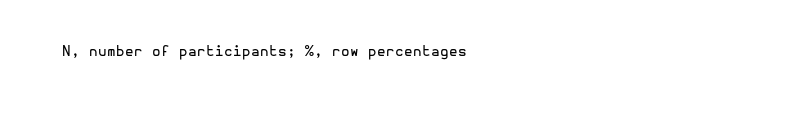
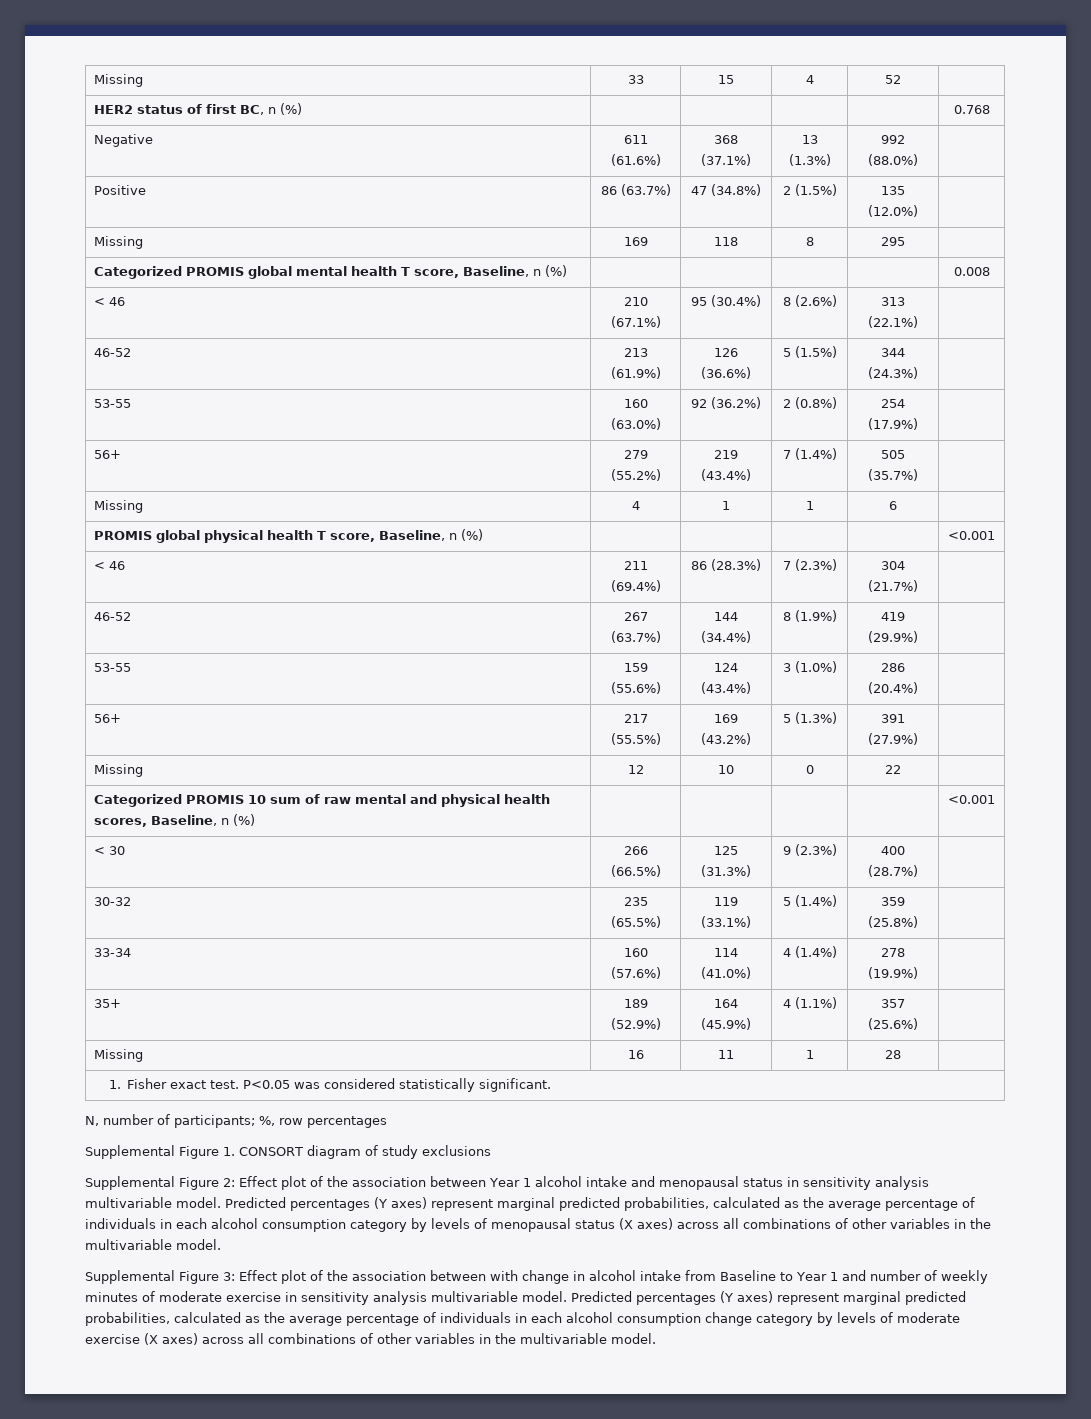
+ Missing | 33 | 15 | 4 | 52 |
+ HER2 status of first BC, n (%) | | | | | 0.768
+ Negative | 611 (61.6%) | 368 (37.1%) | 13 (1.3%) | 992 (88.0%) |
+ Positive | 86 (63.7%) | 47 (34.8%) | 2 (1.5%) | 135 (12.0%) |
+ Missing | 169 | 118 | 8 | 295 |
+ Categorized PROMIS global mental health T score, Baseline, n (%) | | | | | 0.008
+ < 46 | 210 (67.1%) | 95 (30.4%) | 8 (2.6%) | 313 (22.1%) |
+ 46-52 | 213 (61.9%) | 126 (36.6%) | 5 (1.5%) | 344 (24.3%) |
+ 53-55 | 160 (63.0%) | 92 (36.2%) | 2 (0.8%) | 254 (17.9%) |
+ 56+ | 279 (55.2%) | 219 (43.4%) | 7 (1.4%) | 505 (35.7%) |
+ Missing | 4 | 1 | 1 | 6 |
+ PROMIS global physical health T score, Baseline, n (%) | | | | | <0.001
+ < 46 | 211 (69.4%) | 86 (28.3%) | 7 (2.3%) | 304 (21.7%) |
+ 46-52 | 267 (63.7%) | 144 (34.4%) | 8 (1.9%) | 419 (29.9%) |
+ 53-55 | 159 (55.6%) | 124 (43.4%) | 3 (1.0%) | 286 (20.4%) |
+ 56+ | 217 (55.5%) | 169 (43.2%) | 5 (1.3%) | 391 (27.9%) |
+ Missing | 12 | 10 | 0 | 22 |
+ Categorized PROMIS 10 sum of raw mental and physical health scores, Baseline, n (%) | | | | | <0.001
+ < 30 | 266 (66.5%) | 125 (31.3%) | 9 (2.3%) | 400 (28.7%) |
+ 30-32 | 235 (65.5%) | 119 (33.1%) | 5 (1.4%) | 359 (25.8%) |
+ 33-34 | 160 (57.6%) | 114 (41.0%) | 4 (1.4%) | 278 (19.9%) |
+ 35+ | 189 (52.9%) | 164 (45.9%) | 4 (1.1%) | 357 (25.6%) |
+ Missing | 16 | 11 | 1 | 28 |
+ 1. Fisher exact test. P<0.05 was considered statistically significant.
+ Supplemental Figure 1. CONSORT diagram of study exclusions
+ Supplemental Figure 2: Effect plot of the association between Year 1 alcohol intake and menopausal status in sensitivity analysis multivariable model. Predicted percentages (Y axes) represent marginal predicted probabilities, calculated as the average percentage of individuals in each alcohol consumption category by levels of menopausal status (X axes) across all combinations of other variables in the multivariable model.
+ Supplemental Figure 3: Effect plot of the association between with change in alcohol intake from Baseline to Year 1 and number of weekly minutes of moderate exercise in sensitivity analysis multivariable model. Predicted percentages (Y axes) represent marginal predicted probabilities, calculated as the average percentage of individuals in each alcohol consumption change category by levels of moderate exercise (X axes) across all combinations of other variables in the multivariable model.

